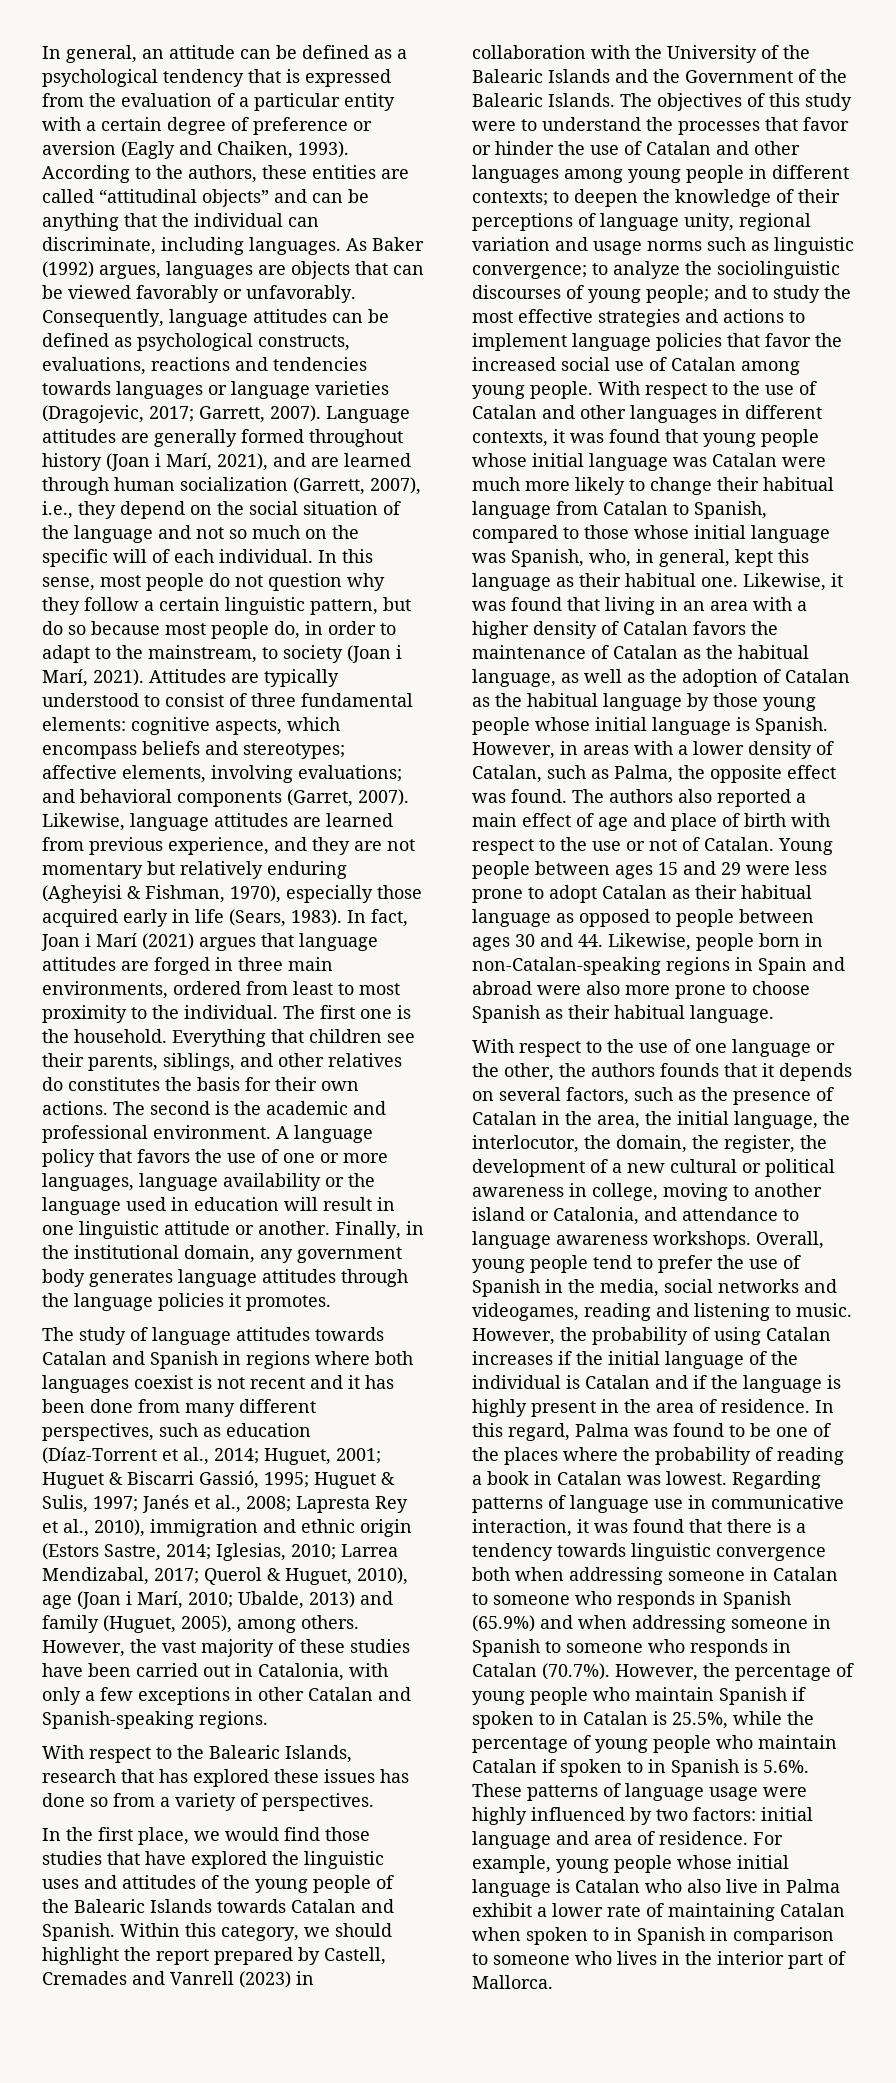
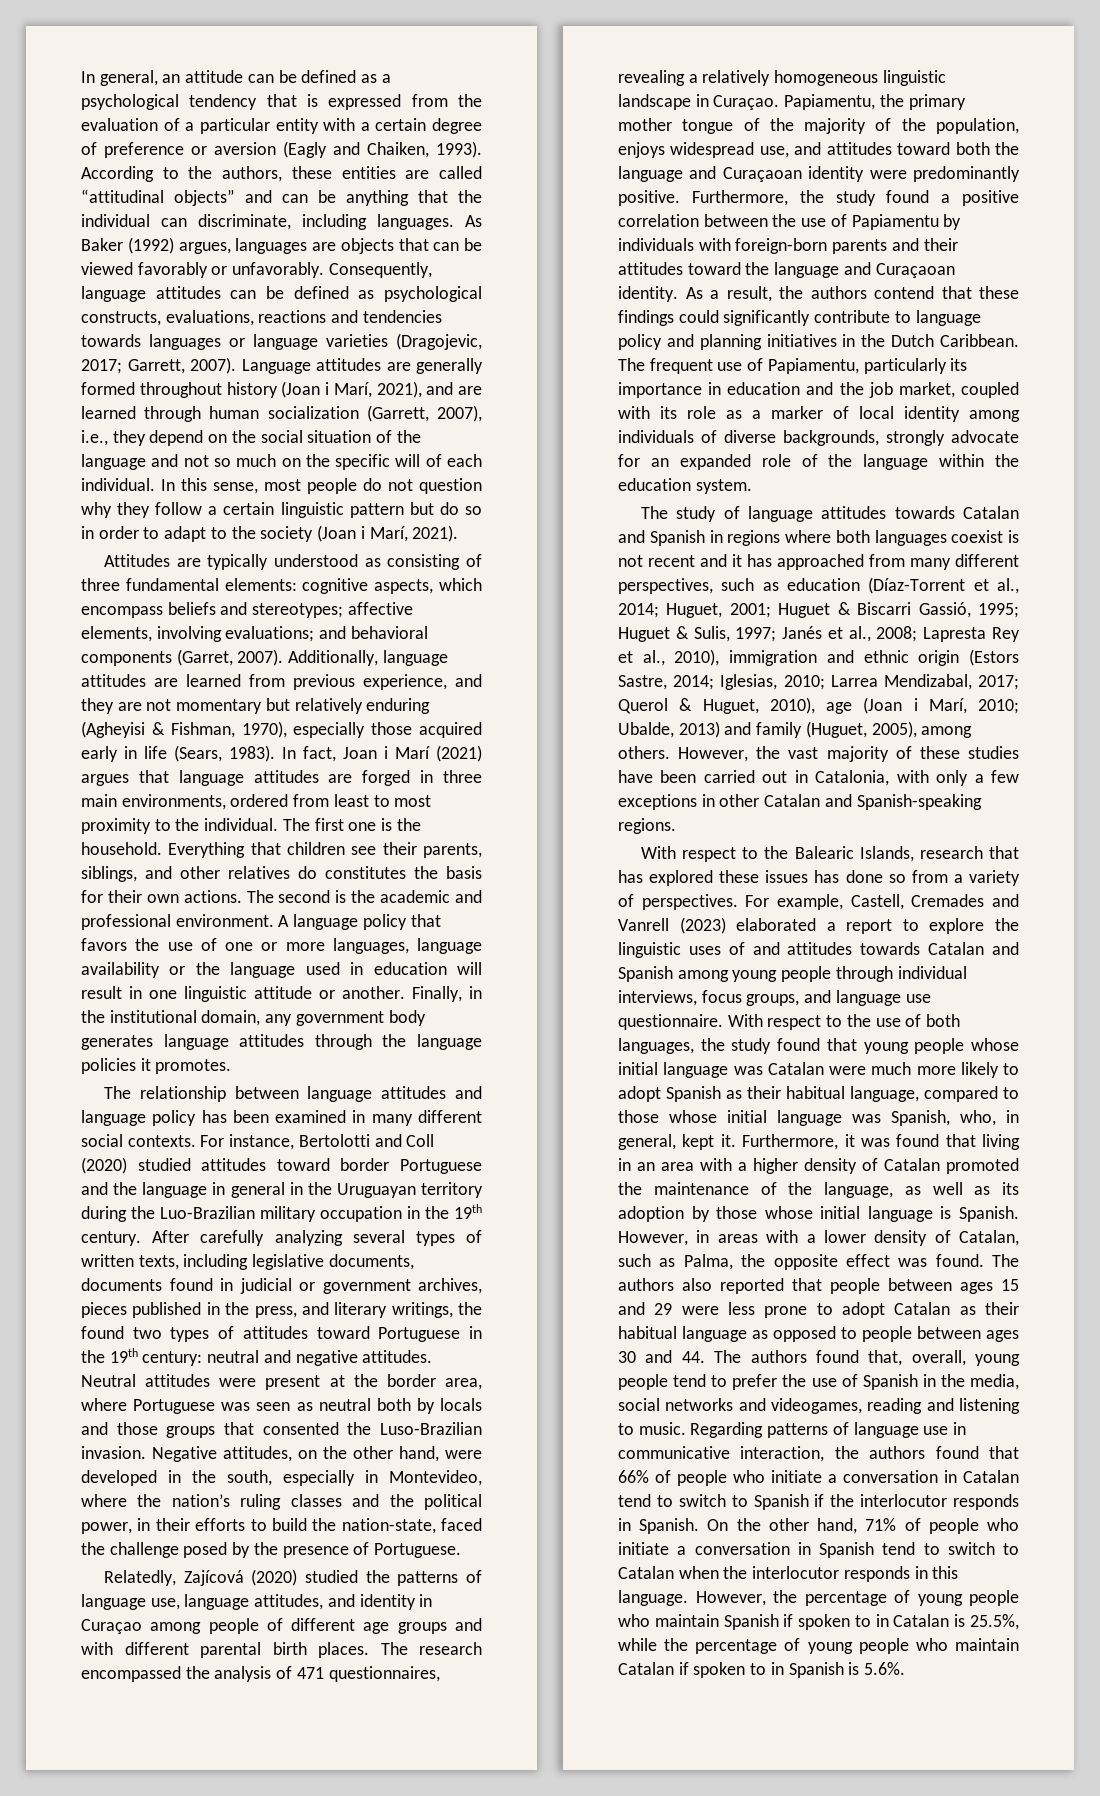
- In this sense, most people do not question why they follow a certain linguistic pattern, but do so because most people do, in order to adapt to the mainstream, to society (Joan i Marí, 2021). Attitudes are typically understood to consist of three fundamental elements: cognitive aspects, which encompass beliefs and stereotypes; affective elements, involving evaluations; and behavioral components (Garret, 2007).
+ In this sense, most people do not question why they follow a certain linguistic pattern but do so in order to adapt to the society (Joan i Marí, 2021).
+ Attitudes are typically understood as consisting of three fundamental elements: cognitive aspects, which encompass beliefs and stereotypes; affective elements, involving evaluations; and behavioral components (Garret, 2007).
- Likewise, language attitudes are learned from previous experience, and they are not momentary but relatively enduring (Agheyisi & Fishman, 1970), especially those acquired early in life (Sears, 1983).
+ Additionally, language attitudes are learned from previous experience, and they are not momentary but relatively enduring (Agheyisi & Fishman, 1970), especially those acquired early in life (Sears, 1983).
+ The relationship between language attitudes and language policy has been examined in many different social contexts. For instance, Bertolotti and Coll (2020) studied attitudes toward border Portuguese and the language in general in the Uruguayan territory during the Luo-Brazilian military occupation in the 19th century. After carefully analyzing several types of written texts, including legislative documents, documents found in judicial or government archives, pieces published in the press, and literary writings, the found two types of attitudes toward Portuguese in the 19th century: neutral and negative attitudes. Neutral attitudes were present at the border area, where Portuguese was seen as neutral both by locals and those groups that consented the Luso-Brazilian invasion. Negative attitudes, on the other hand, were developed in the south, especially in Montevideo, where the nation’s ruling classes and the political power, in their efforts to build the nation-state, faced the challenge posed by the presence of Portuguese.
+ Relatedly, Zajícová (2020) studied the patterns of language use, language attitudes, and identity in Curaçao among people of different age groups and with different parental birth places. The research encompassed the analysis of 471 questionnaires, revealing a relatively homogeneous linguistic landscape in Curaçao. Papiamentu, the primary mother tongue of the majority of the population, enjoys widespread use, and attitudes toward both the language and Curaçaoan identity were predominantly positive. Furthermore, the study found a positive correlation between the use of Papiamentu by individuals with foreign-born parents and their attitudes toward the language and Curaçaoan identity. As a result, the authors contend that these findings could significantly contribute to language policy and planning initiatives in the Dutch Caribbean. The frequent use of Papiamentu, particularly its importance in education and the job market, coupled with its role as a marker of local identity among individuals of diverse backgrounds, strongly advocate for an expanded role of the language within the education system.
- The study of language attitudes towards Catalan and Spanish in regions where both languages coexist is not recent and it has been done from many different perspectives, such as education (Díaz-Torrent et al., 2014;
+ The study of language attitudes towards Catalan and Spanish in regions where both languages coexist is not recent and it has approached from many different perspectives, such as education (Díaz-Torrent et al., 2014;
- With respect to the Balearic Islands, research that has explored these issues has done so from a variety of perspectives.
- In the first place, we would find those studies that have explored the linguistic uses and attitudes of the young people of the Balearic Islands towards Catalan and Spanish. Within this category, we should highlight the report prepared by Castell, Cremades and Vanrell (2023) in collaboration with the University of the Balearic Islands and the Government of the Balearic Islands. The objectives of this study were to understand the processes that favor or hinder the use of Catalan and other languages among young people in different contexts; to deepen the knowledge of their perceptions of language unity, regional variation and usage norms such as linguistic convergence; to analyze the sociolinguistic discourses of young people; and to study the most effective strategies and actions to implement language policies that favor the increased social use of Catalan among young people. With respect to the use of Catalan and other languages in different contexts, it was found that young people whose initial language was Catalan were much more likely to change their habitual language from Catalan to Spanish, compared to those whose initial language was Spanish, who, in general, kept this language as their habitual one. Likewise, it was found that living in an area with a higher density of Catalan favors the maintenance of Catalan as the habitual language, as well as the adoption of Catalan as the habitual language by those young people whose initial language is Spanish.
+ With respect to the Balearic Islands, research that has explored these issues has done so from a variety of perspectives. For example, Castell, Cremades and Vanrell (2023) elaborated a report to explore the linguistic uses of and attitudes towards Catalan and Spanish among young people through individual interviews, focus groups, and language use questionnaire. With respect to the use of both languages, the study found that young people whose initial language was Catalan were much more likely to adopt Spanish as their habitual language, compared to those whose initial language was Spanish, who, in general, kept it. Furthermore, it was found that living in an area with a higher density of Catalan promoted the maintenance of the language, as well as its adoption by those whose initial language is Spanish.
- The authors also reported a main effect of age and place of birth with respect to the use or not of Catalan. Young people between ages 15 and 29 were less prone to adopt Catalan as their habitual language as opposed to people between ages 30 and 44. Likewise, people born in non-Catalan-speaking regions in Spain and abroad were also more prone to choose Spanish as their habitual language.
- With respect to the use of one language or the other, the authors founds that it depends on several factors, such as the presence of Catalan in the area, the initial language, the interlocutor, the domain, the register, the development of a new cultural or political awareness in college, moving to another island or Catalonia, and attendance to language awareness workshops. Overall, young people tend to prefer the use of Spanish in the media, social networks and videogames, reading and listening to music.
+ The authors also reported that people between ages 15 and 29 were less prone to adopt Catalan as their habitual language as opposed to people between ages 30 and 44. The authors found that, overall, young people tend to prefer the use of Spanish in the media, social networks and videogames, reading and listening to music.
- However, the probability of using Catalan increases if the initial language of the individual is Catalan and if the language is highly present in the area of residence. In this regard, Palma was found to be one of the places where the probability of reading a book in Catalan was lowest.
- Regarding patterns of language use in communicative interaction, it was found that there is a tendency towards linguistic convergence both when addressing someone in Catalan to someone who responds in Spanish (65.9%) and when addressing someone in Spanish to someone who responds in Catalan (70.7%). However, the percentage of young people who maintain Spanish if spoken to in Catalan is 25.5%, while the percentage of young people who maintain Catalan if spoken to in Spanish is 5.6%. These patterns of language usage were highly influenced by two factors: initial language and area of residence. For example, young people whose initial language is Catalan who also live in Palma exhibit a lower rate of maintaining Catalan when spoken to in Spanish in comparison to someone who lives in the interior part of Mallorca.
+ Regarding patterns of language use in communicative interaction, the authors found that 66% of people who initiate a conversation in Catalan tend to switch to Spanish if the interlocutor responds in Spanish. On the other hand, 71% of people who initiate a conversation in Spanish tend to switch to Catalan when the interlocutor responds in this language. However, the percentage of young people who maintain Spanish if spoken to in Catalan is 25.5%, while the percentage of young people who maintain Catalan if spoken to in Spanish is 5.6%.

